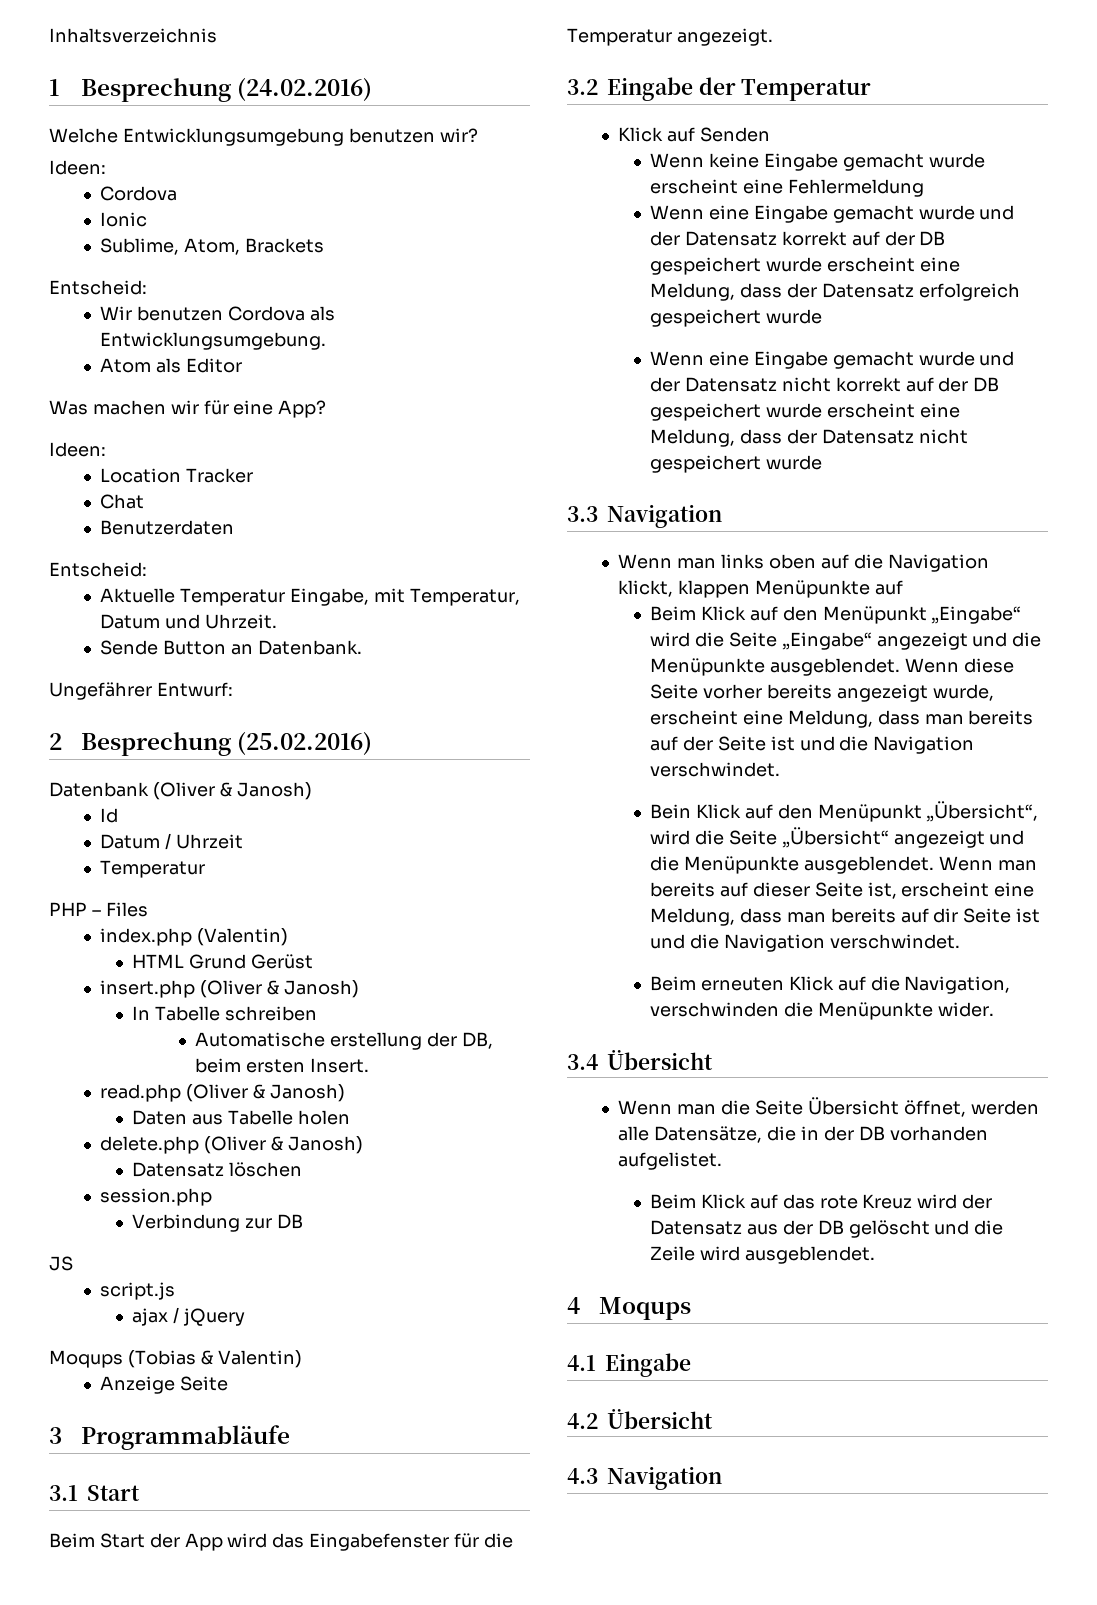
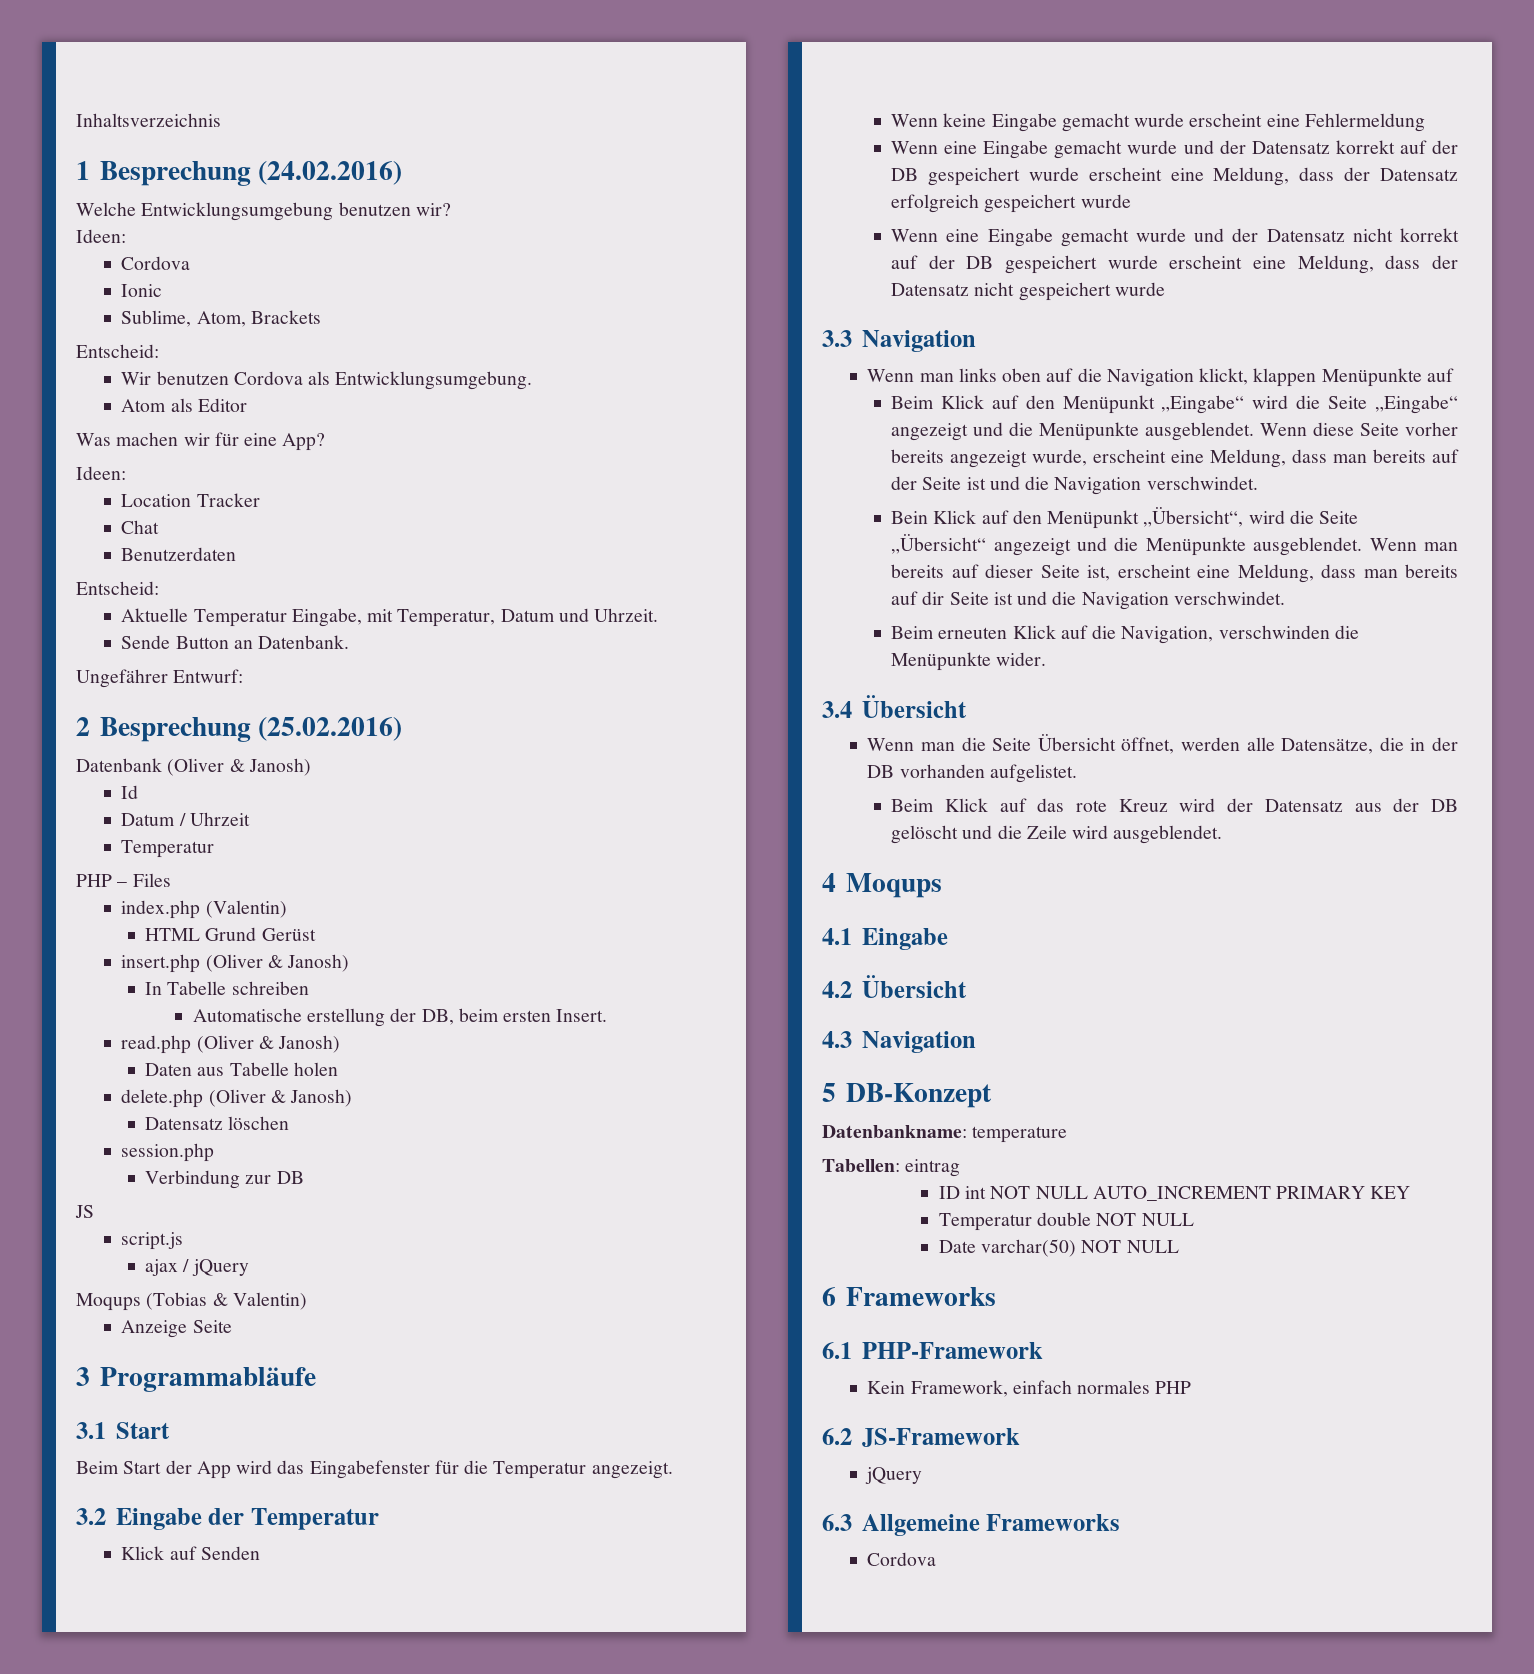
+ 5 DB-Konzept
+ Datenbankname: temperature
+ Tabellen: eintrag
+ ID int NOT NULL AUTO_INCREMENT PRIMARY KEY
+ Temperatur double NOT NULL
+ Date varchar(50) NOT NULL
+ 6 Frameworks
+ 6.1 PHP-Framework
+ Kein Framework, einfach normales PHP
+ 6.2 JS-Framework
+ jQuery
+ 6.3 Allgemeine Frameworks
+ Cordova

